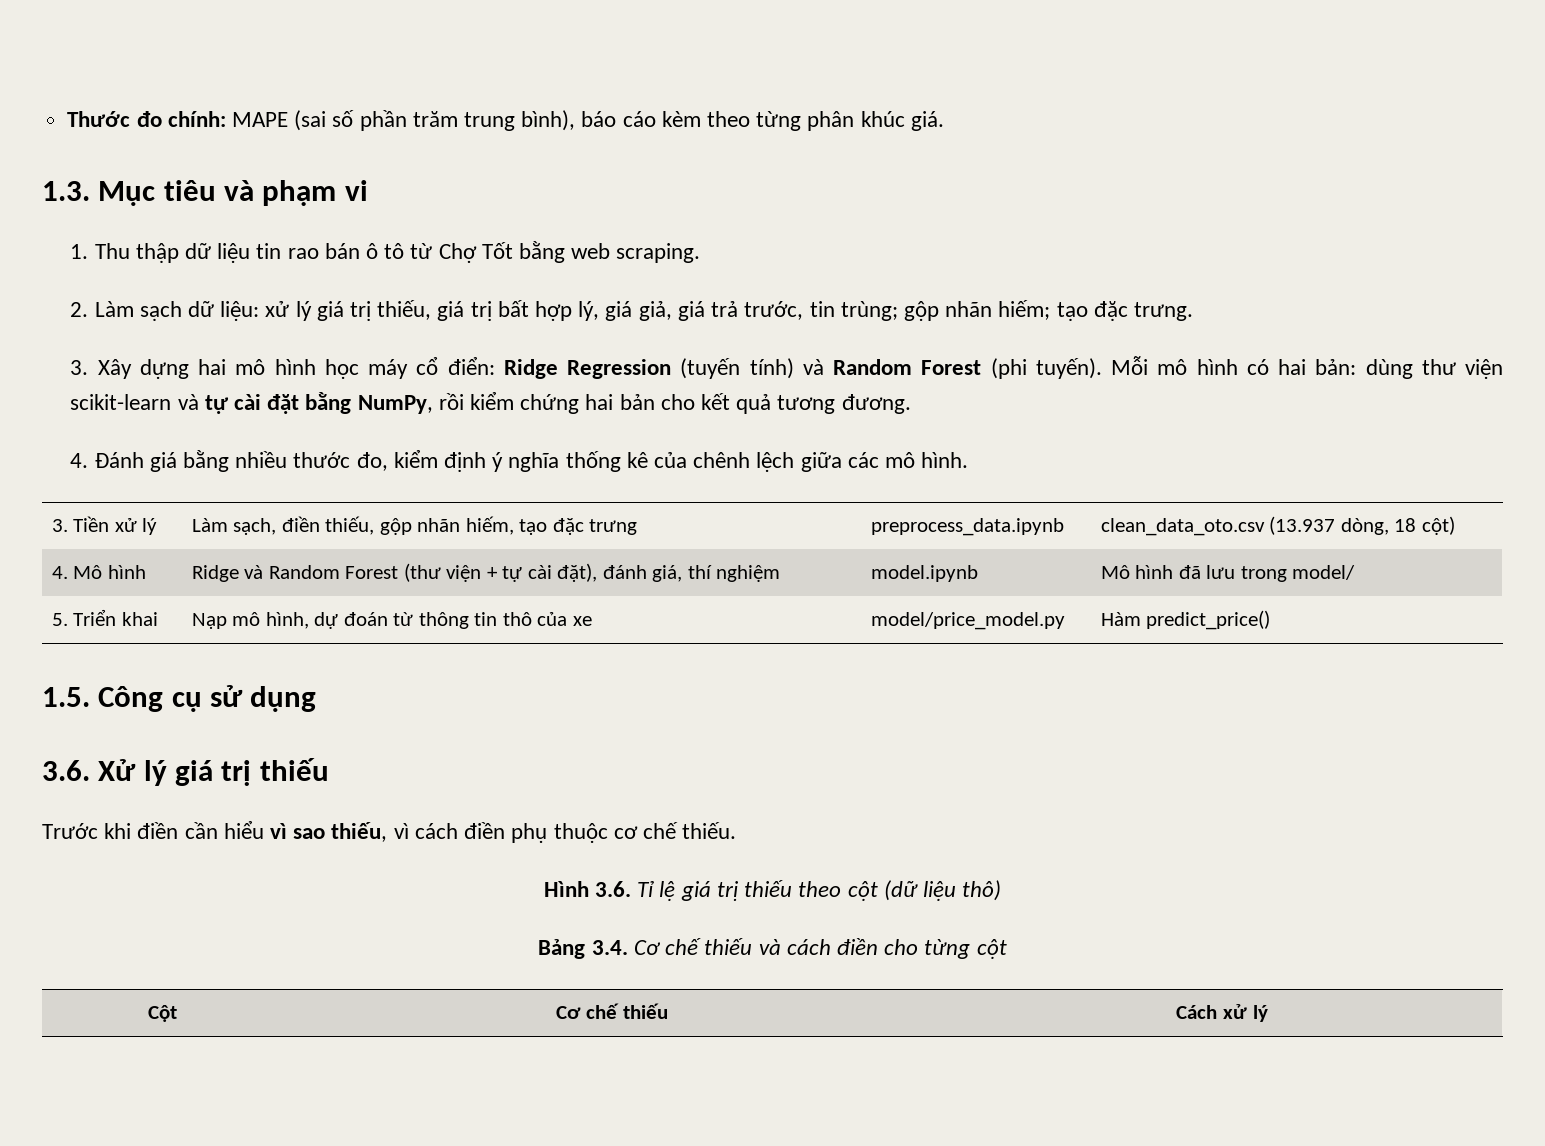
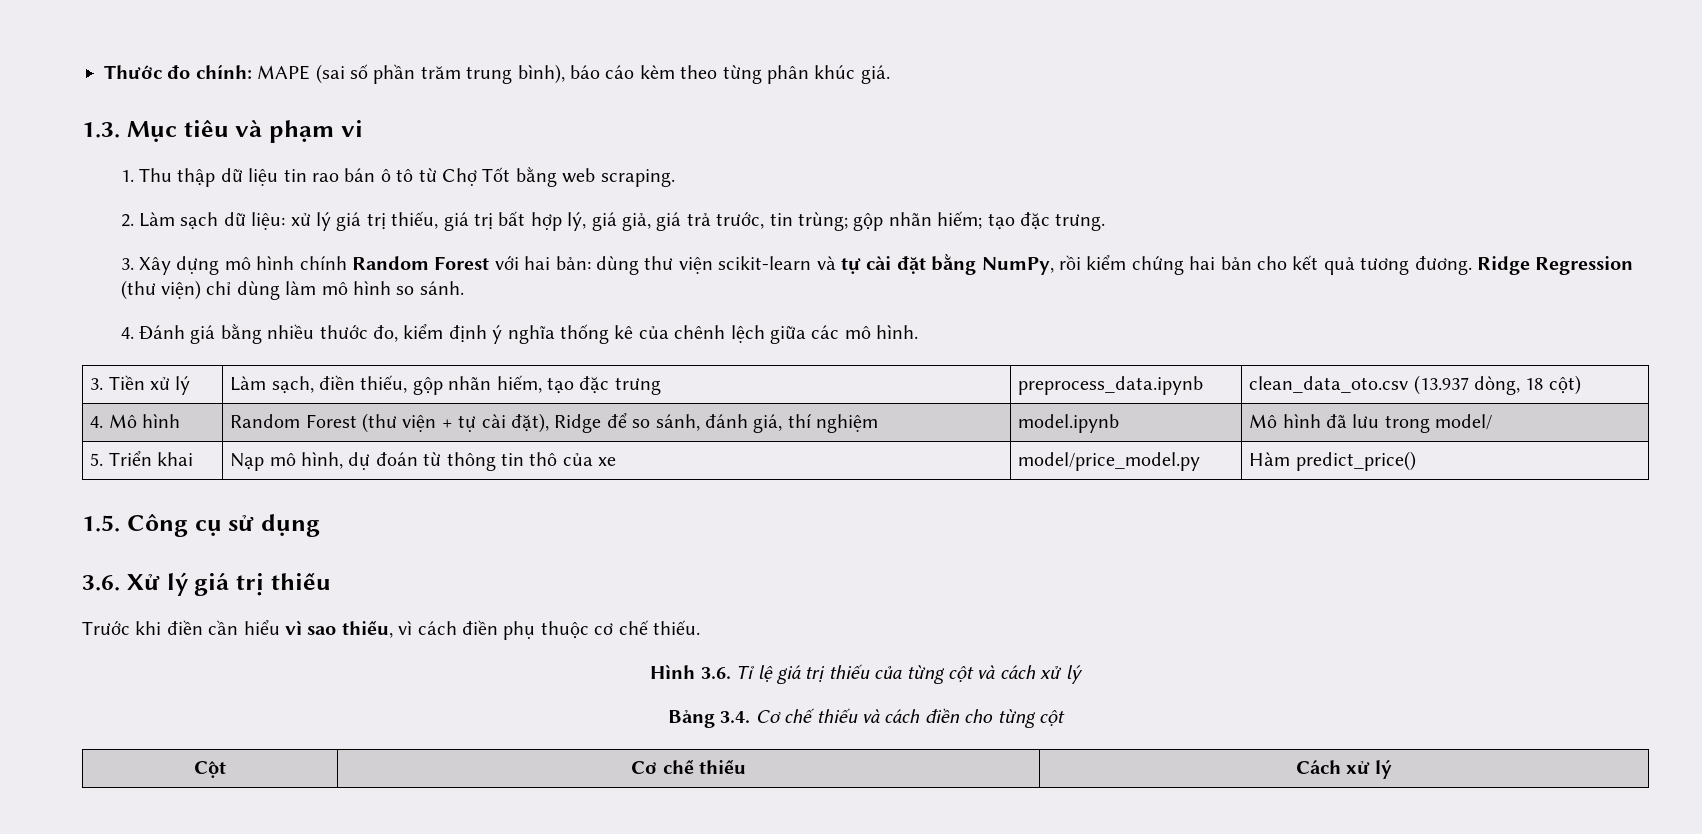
- 3. Xây dựng hai mô hình học máy cổ điển: Ridge Regression (tuyến tính) và Random Forest (phi tuyến). Mỗi mô hình có hai bản: dùng thư viện scikit-learn và tự cài đặt bằng NumPy, rồi kiểm chứng hai bản cho kết quả tương đương.
+ 3. Xây dựng mô hình chính Random Forest với hai bản: dùng thư viện scikit-learn và tự cài đặt bằng NumPy, rồi kiểm chứng hai bản cho kết quả tương đương. Ridge Regression (thư viện) chỉ dùng làm mô hình so sánh.
- 4. Mô hình | Ridge và Random Forest (thư viện + tự cài đặt), đánh giá, thí nghiệm | model.ipynb | Mô hình đã lưu trong model/
+ 4. Mô hình | Random Forest (thư viện + tự cài đặt), Ridge để so sánh, đánh giá, thí nghiệm | model.ipynb | Mô hình đã lưu trong model/
- Hình 3.6. Tỉ lệ giá trị thiếu theo cột (dữ liệu thô)
+ Hình 3.6. Tỉ lệ giá trị thiếu của từng cột và cách xử lý

